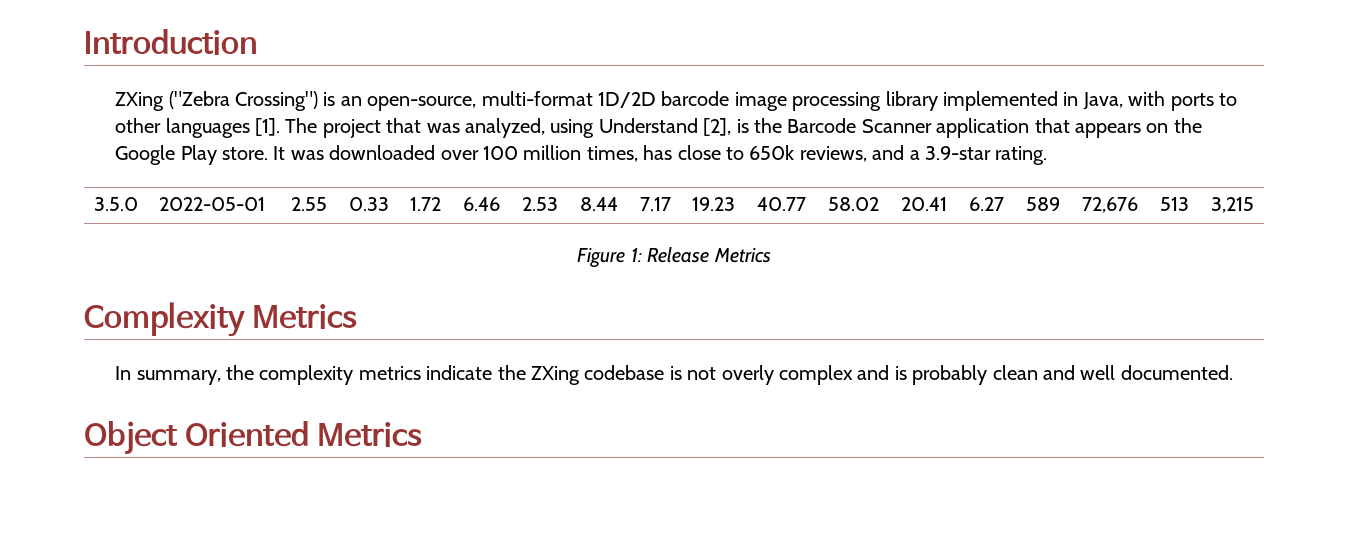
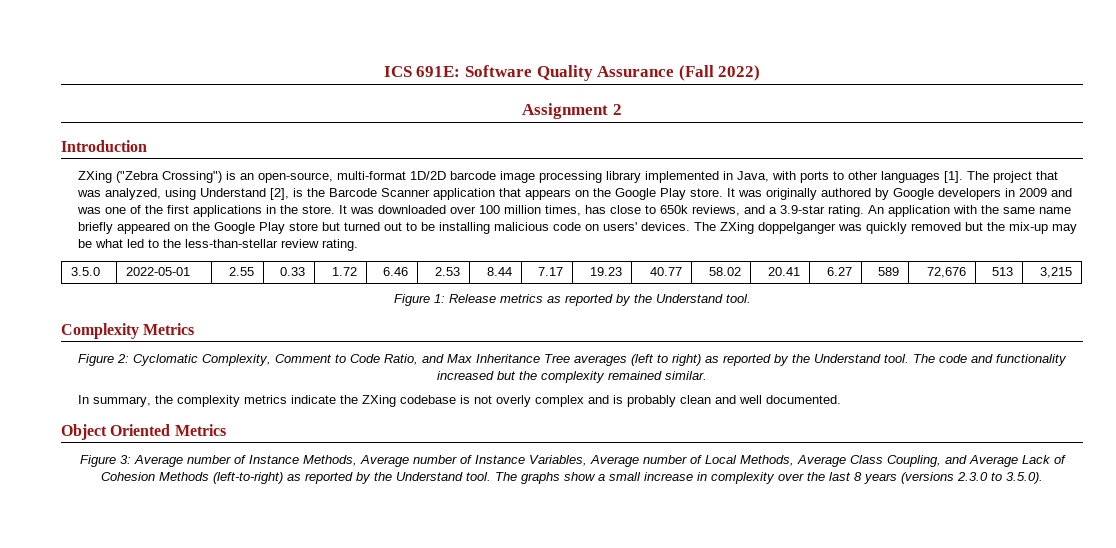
+ ICS 691E: Software Quality Assurance (Fall 2022)
+ Assignment 2
- It was downloaded over 100 million times, has close to 650k reviews, and a 3.9-star rating.
+ It was originally authored by Google developers in 2009 and was one of the first applications in the store. It was downloaded over 100 million times, has close to 650k reviews, and a 3.9-star rating. An application with the same name briefly appeared on the Google Play store but turned out to be installing malicious code on users' devices. The ZXing doppelganger was quickly removed but the mix-up may be what led to the less-than-stellar review rating.
- Figure 1: Release Metrics
+ Figure 1: Release metrics as reported by the Understand tool.
  Complexity Metrics
+ Figure 2: Cyclomatic Complexity, Comment to Code Ratio, and Max Inheritance Tree averages (left to right) as reported by the Understand tool. The code and functionality increased but the complexity remained similar.
+ Figure 3: Average number of Instance Methods, Average number of Instance Variables, Average number of Local Methods, Average Class Coupling, and Average Lack of Cohesion Methods (left-to-right) as reported by the Understand tool. The graphs show a small increase in complexity over the last 8 years (versions 2.3.0 to 3.5.0).

